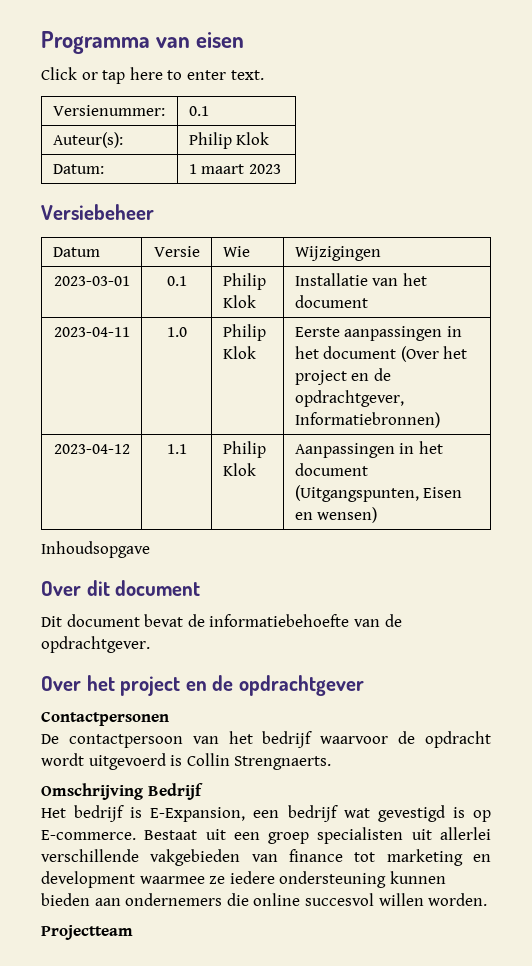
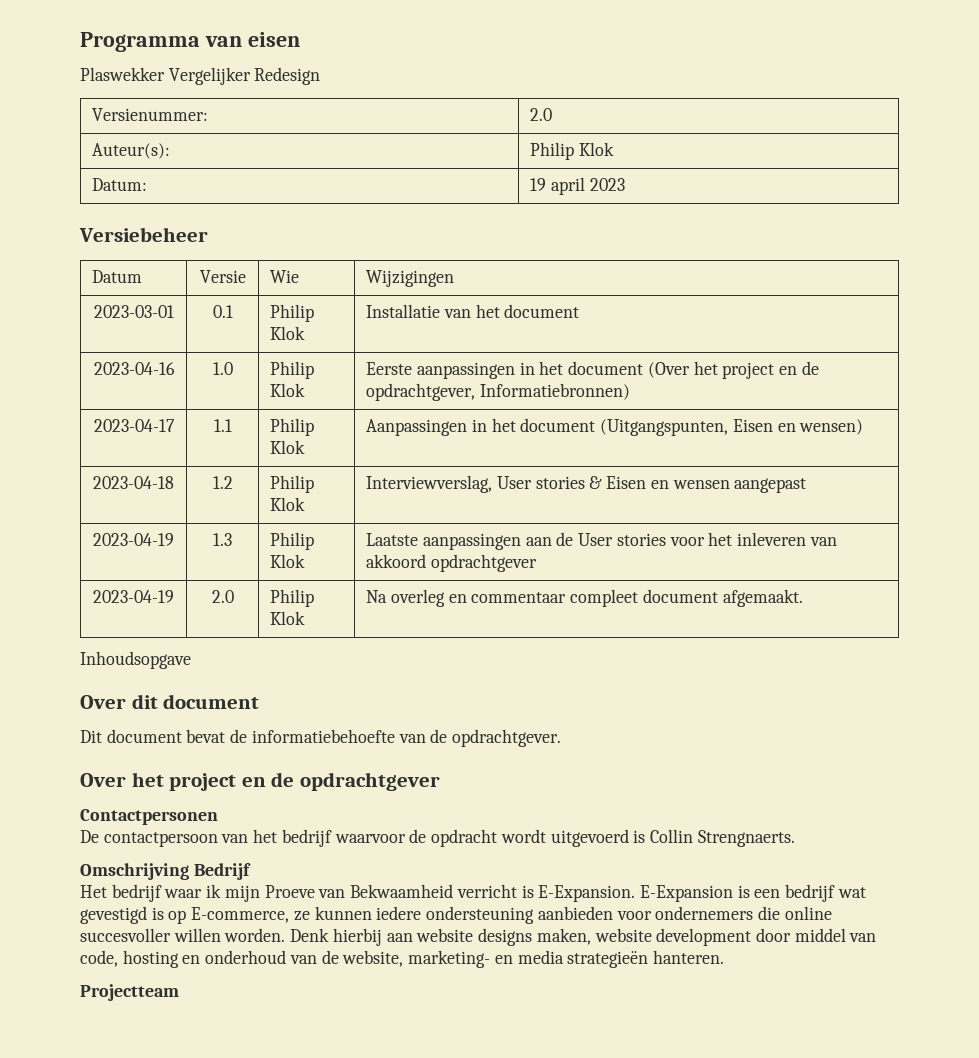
- Click or tap here to enter text.
+ Plaswekker Vergelijker Redesign
- Versienummer: | 0.1
+ Versienummer: | 2.0
- Datum: | 1 maart 2023
+ Datum: | 19 april 2023
- 2023-04-11 | 1.0 | Philip Klok | Eerste aanpassingen in het document (Over het project en de opdrachtgever, Informatiebronnen)
+ 2023-04-16 | 1.0 | Philip Klok | Eerste aanpassingen in het document (Over het project en de opdrachtgever, Informatiebronnen)
- 2023-04-12 | 1.1 | Philip Klok | Aanpassingen in het document (Uitgangspunten, Eisen en wensen)
+ 2023-04-17 | 1.1 | Philip Klok | Aanpassingen in het document (Uitgangspunten, Eisen en wensen)
+ 2023-04-18 | 1.2 | Philip Klok | Interviewverslag, User stories & Eisen en wensen aangepast
+ 2023-04-19 | 1.3 | Philip Klok | Laatste aanpassingen aan de User stories voor het inleveren van akkoord opdrachtgever
+ 2023-04-19 | 2.0 | Philip Klok | Na overleg en commentaar compleet document afgemaakt.
- Het bedrijf is E-Expansion, een bedrijf wat gevestigd is op E-commerce. Bestaat uit een groep specialisten uit allerlei verschillende vakgebieden van finance tot marketing en development waarmee ze iedere ondersteuning kunnen bieden aan ondernemers die online succesvol willen worden.
+ Het bedrijf waar ik mijn Proeve van Bekwaamheid verricht is E-Expansion. E-Expansion is een bedrijf wat gevestigd is op E-commerce, ze kunnen iedere ondersteuning aanbieden voor ondernemers die online succesvoller willen worden. Denk hierbij aan website designs maken, website development door middel van code, hosting en onderhoud van de website, marketing- en media strategieën hanteren.

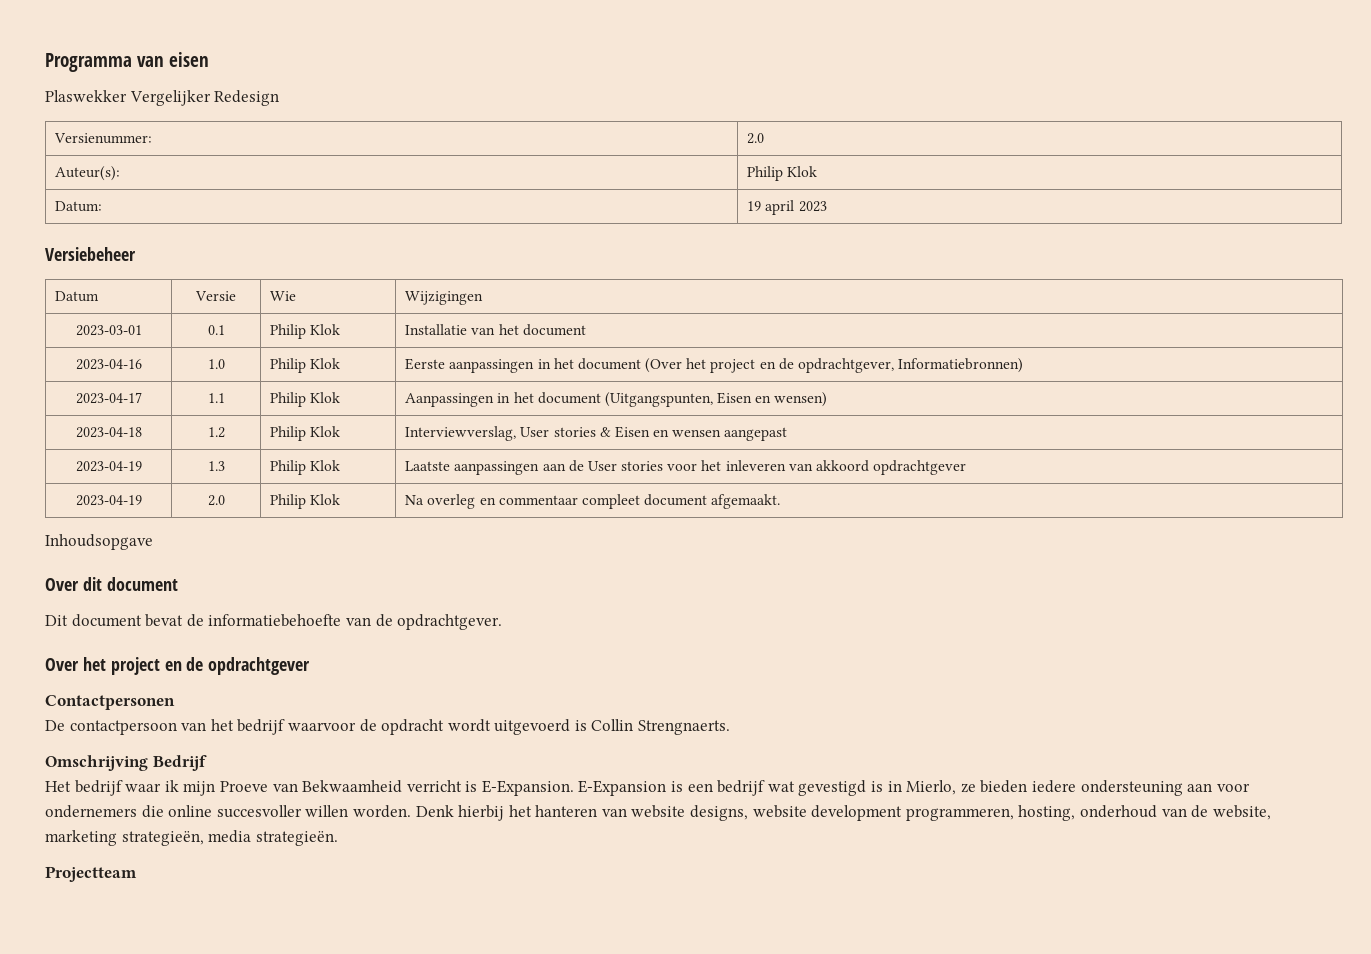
- E-Expansion is een bedrijf wat gevestigd is op E-commerce, ze kunnen iedere ondersteuning aanbieden voor ondernemers die online succesvoller willen worden.
+ E-Expansion is een bedrijf wat gevestigd is in Mierlo, ze bieden iedere ondersteuning aan voor ondernemers die online succesvoller willen worden.
- Denk hierbij aan website designs maken, website development door middel van code, hosting en onderhoud van de website, marketing- en media strategieën hanteren.
+ Denk hierbij het hanteren van website designs, website development programmeren, hosting, onderhoud van de website, marketing strategieën, media strategieën.

